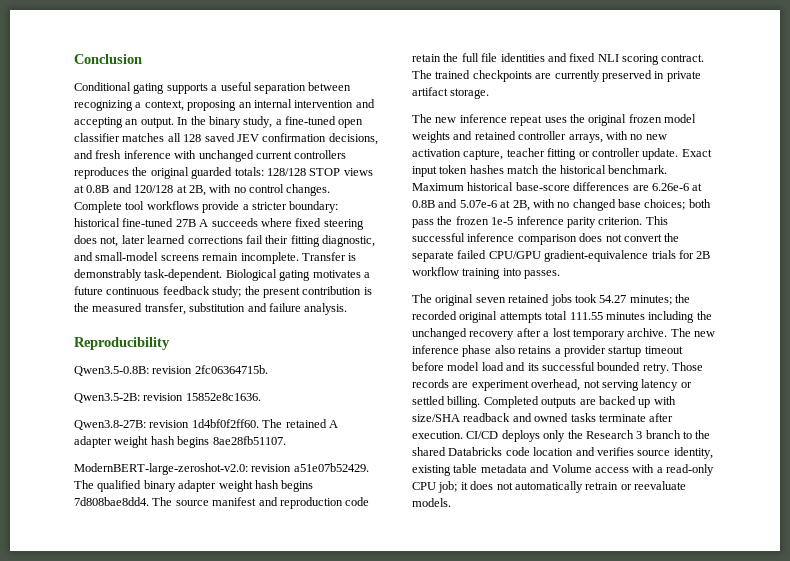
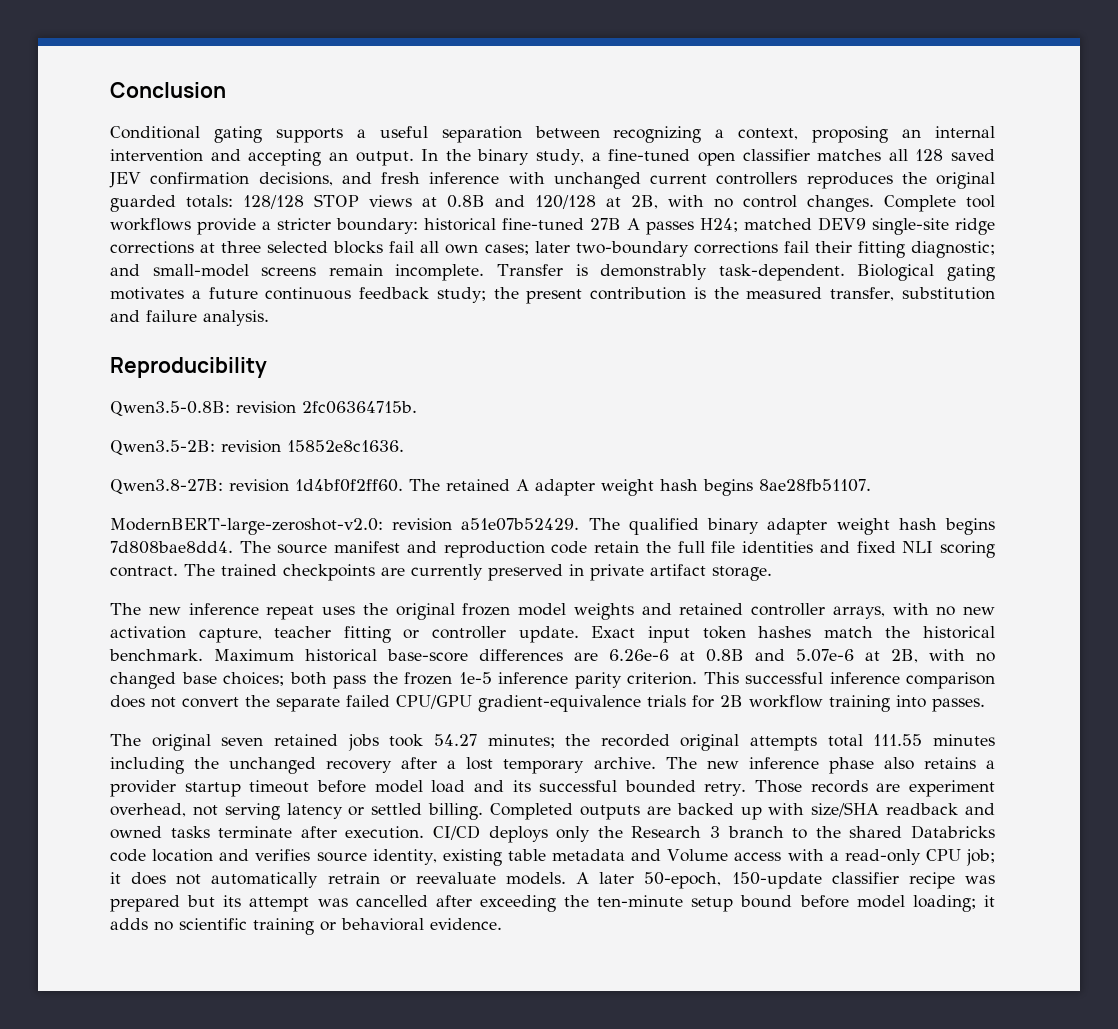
- Complete tool workflows provide a stricter boundary: historical fine-tuned 27B A succeeds where fixed steering does not, later learned corrections fail their fitting diagnostic, and small-model screens remain incomplete.
+ Complete tool workflows provide a stricter boundary: historical fine-tuned 27B A passes H24; matched DEV9 single-site ridge corrections at three selected blocks fail all own cases; later two-boundary corrections fail their fitting diagnostic; and small-model screens remain incomplete.
+ A later 50-epoch, 150-update classifier recipe was prepared but its attempt was cancelled after exceeding the ten-minute setup bound before model loading; it adds no scientific training or behavioral evidence.

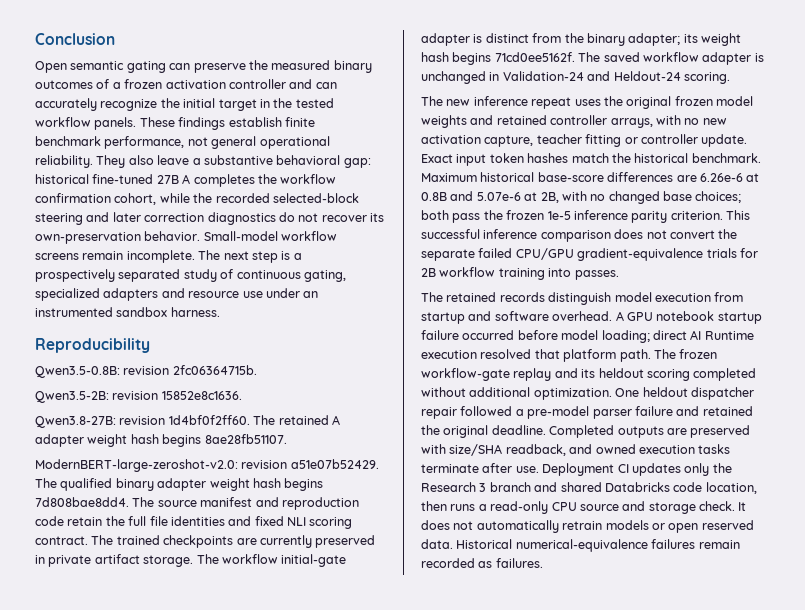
- Conditional gating supports a useful separation between recognizing a context, proposing an internal intervention and accepting an output. In the binary study, a fine-tuned open classifier matches all 128 saved JEV confirmation decisions, and fresh inference with unchanged current controllers reproduces the original guarded totals: 128/128 STOP views at 0.8B and 120/128 at 2B, with no control changes. Complete tool workflows provide a stricter boundary: historical fine-tuned 27B A passes H24; matched DEV9 single-site ridge corrections at three selected blocks fail all own cases; later two-boundary corrections fail their fitting diagnostic; and small-model screens remain incomplete. Transfer is demonstrably task-dependent. Biological gating motivates a future continuous feedback study; the present contribution is the measured transfer, substitution and failure analysis.
+ Open semantic gating can preserve the measured binary outcomes of a frozen activation controller and can accurately recognize the initial target in the tested workflow panels. These findings establish finite benchmark performance, not general operational reliability. They also leave a substantive behavioral gap: historical fine-tuned 27B A completes the workflow confirmation cohort, while the recorded selected-block steering and later correction diagnostics do not recover its own-preservation behavior. Small-model workflow screens remain incomplete. The next step is a prospectively separated study of continuous gating, specialized adapters and resource use under an instrumented sandbox harness.
+ The workflow initial-gate adapter is distinct from the binary adapter; its weight hash begins 71cd0ee5162f. The saved workflow adapter is unchanged in Validation-24 and Heldout-24 scoring.
- The original seven retained jobs took 54.27 minutes; the recorded original attempts total 111.55 minutes including the unchanged recovery after a lost temporary archive. The new inference phase also retains a provider startup timeout before model load and its successful bounded retry. Those records are experiment overhead, not serving latency or settled billing.
+ The retained records distinguish model execution from startup and software overhead. A GPU notebook startup failure occurred before model loading; direct AI Runtime execution resolved that platform path. The frozen workflow-gate replay and its heldout scoring completed without additional optimization. One heldout dispatcher repair followed a pre-model parser failure and retained the original deadline.
- Completed outputs are backed up with size/SHA readback and owned tasks terminate after execution. CI/CD deploys only the Research 3 branch to the shared Databricks code location and verifies source identity, existing table metadata and Volume access with a read-only CPU job; it does not automatically retrain or reevaluate models. A later 50-epoch, 150-update classifier recipe was prepared but its attempt was cancelled after exceeding the ten-minute setup bound before model loading; it adds no scientific training or behavioral evidence.
+ Completed outputs are preserved with size/SHA readback, and owned execution tasks terminate after use. Deployment CI updates only the Research 3 branch and shared Databricks code location, then runs a read-only CPU source and storage check. It does not automatically retrain models or open reserved data. Historical numerical-equivalence failures remain recorded as failures.

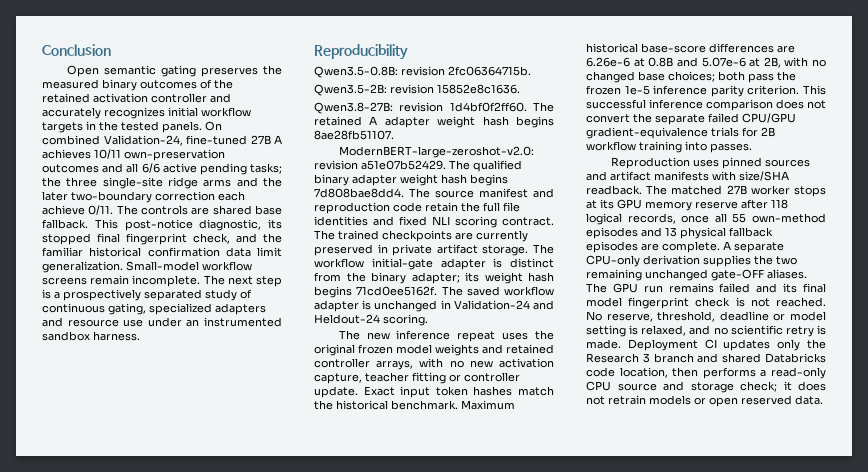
- Open semantic gating can preserve the measured binary outcomes of a frozen activation controller and can accurately recognize the initial target in the tested workflow panels. These findings establish finite benchmark performance, not general operational reliability. They also leave a substantive behavioral gap: historical fine-tuned 27B A completes the workflow confirmation cohort, while the recorded selected-block steering and later correction diagnostics do not recover its own-preservation behavior.
+ Open semantic gating preserves the measured binary outcomes of the retained activation controller and accurately recognizes initial workflow targets in the tested panels. On combined Validation-24, fine-tuned 27B A achieves 10/11 own-preservation outcomes and all 6/6 active pending tasks; the three single-site ridge arms and the later two-boundary correction each achieve 0/11. The controls are shared base fallback. This post-notice diagnostic, its stopped final fingerprint check, and the familiar historical confirmation data limit generalization.
- The retained records distinguish model execution from startup and software overhead. A GPU notebook startup failure occurred before model loading; direct AI Runtime execution resolved that platform path. The frozen workflow-gate replay and its heldout scoring completed without additional optimization. One heldout dispatcher repair followed a pre-model parser failure and retained the original deadline. Completed outputs are preserved with size/SHA readback, and owned execution tasks terminate after use.
+ Reproduction uses pinned sources and artifact manifests with size/SHA readback. The matched 27B worker stops at its GPU memory reserve after 118 logical records, once all 55 own-method episodes and 13 physical fallback episodes are complete. A separate CPU-only derivation supplies the two remaining unchanged gate-OFF aliases. The GPU run remains failed and its final model fingerprint check is not reached. No reserve, threshold, deadline or model setting is relaxed, and no scientific retry is made.
- Deployment CI updates only the Research 3 branch and shared Databricks code location, then runs a read-only CPU source and storage check. It does not automatically retrain models or open reserved data. Historical numerical-equivalence failures remain recorded as failures.
+ Deployment CI updates only the Research 3 branch and shared Databricks code location, then performs a read-only CPU source and storage check; it does not retrain models or open reserved data.

